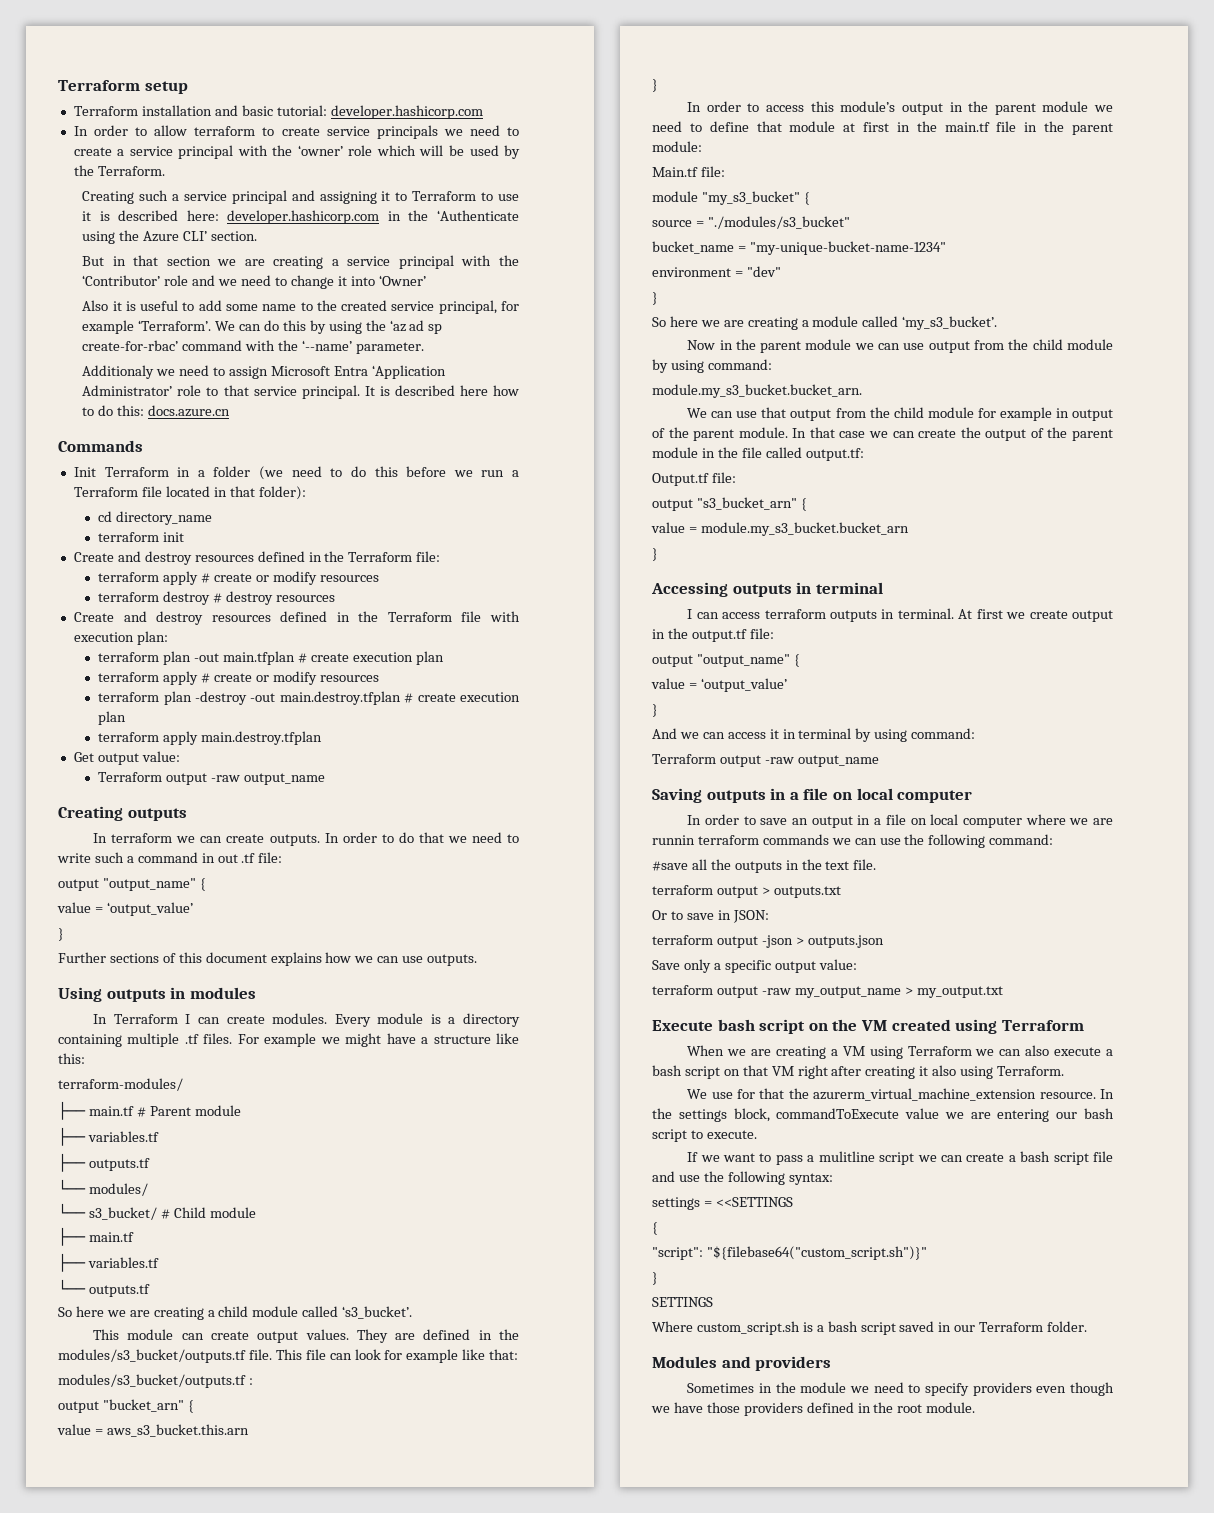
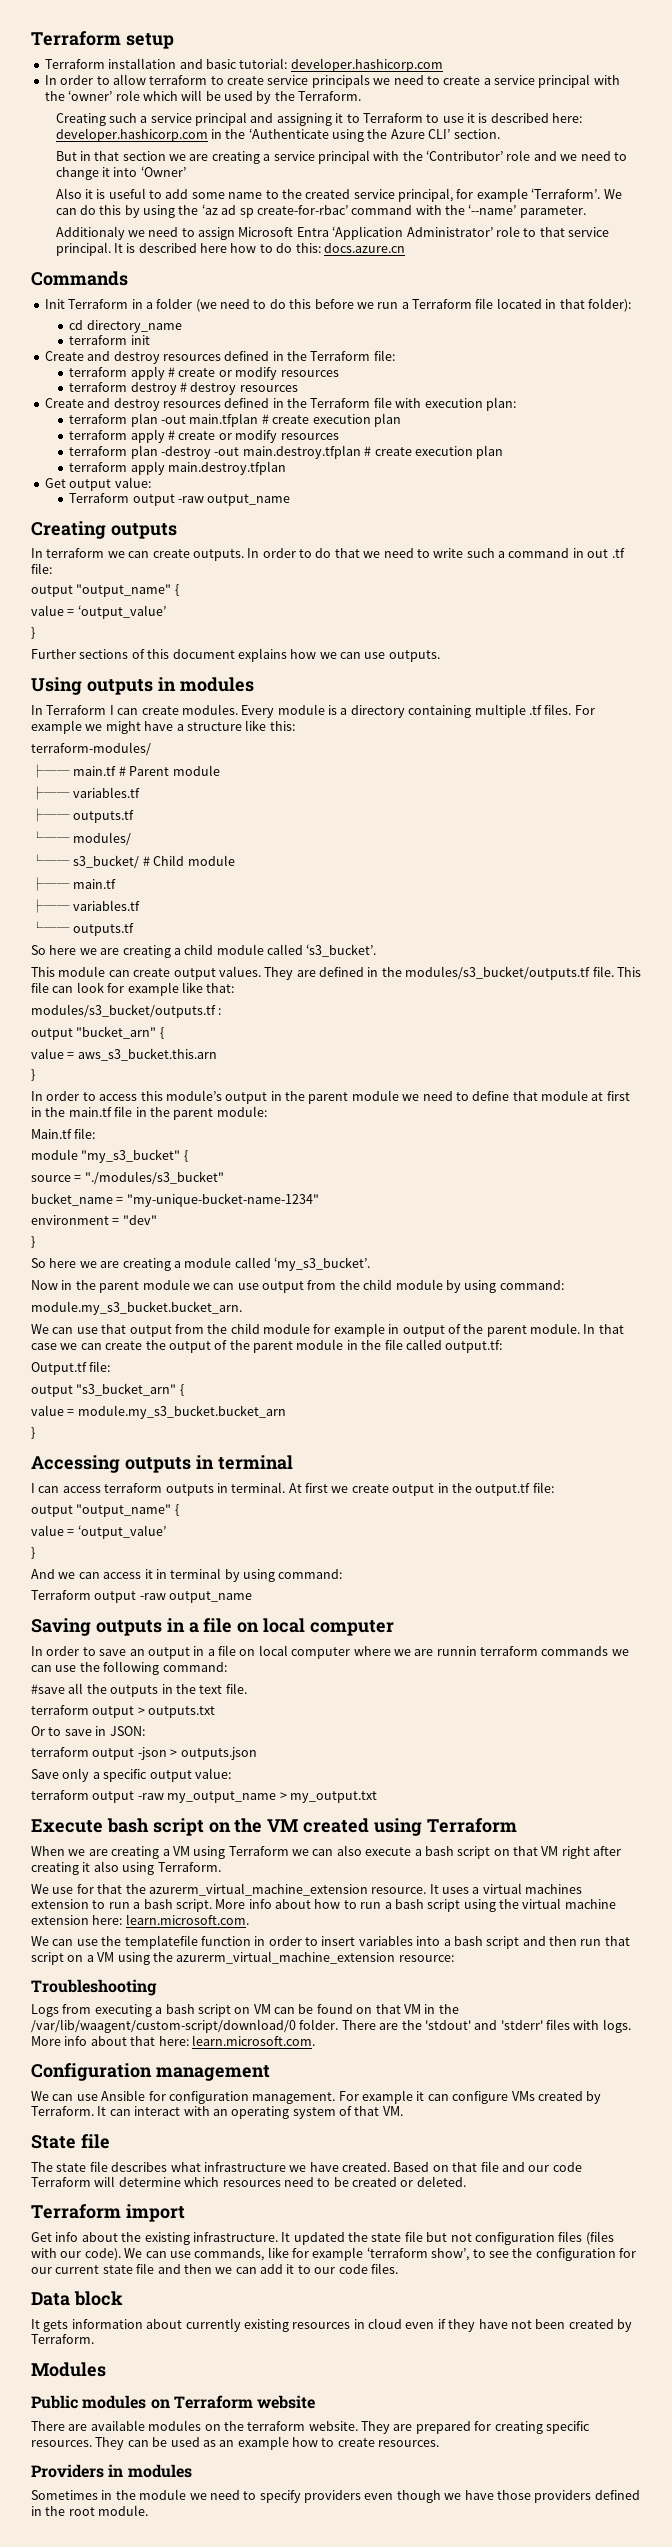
- In the settings block, commandToExecute value we are entering our bash script to execute.
- If we want to pass a mulitline script we can create a bash script file and use the following syntax:
- settings = <<SETTINGS
- {
- "script": "${filebase64("custom_script.sh")}"
- }
- SETTINGS
- Where custom_script.sh is a bash script saved in our Terraform folder.
- Modules and providers
+ It uses a virtual machines extension to run a bash script. More info about how to run a bash script using the virtual machine extension here: learn.microsoft.com.
+ We can use the templatefile function in order to insert variables into a bash script and then run that script on a VM using the azurerm_virtual_machine_extension resource:
+ Troubleshooting
+ Logs from executing a bash script on VM can be found on that VM in the /var/lib/waagent/custom-script/download/0 folder. There are the 'stdout' and 'stderr' files with logs. More info about that here: learn.microsoft.com.
+ Configuration management
+ We can use Ansible for configuration management. For example it can configure VMs created by Terraform. It can interact with an operating system of that VM.
+ State file
+ The state file describes what infrastructure we have created. Based on that file and our code Terraform will determine which resources need to be created or deleted.
+ Terraform import
+ Get info about the existing infrastructure. It updated the state file but not configuration files (files with our code). We can use commands, like for example ‘terraform show’, to see the configuration for our current state file and then we can add it to our code files.
+ Data block
+ It gets information about currently existing resources in cloud even if they have not been created by Terraform.
+ Modules
+ Public modules on Terraform website
+ There are available modules on the terraform website. They are prepared for creating specific resources. They can be used as an example how to create resources.
+ Providers in modules

